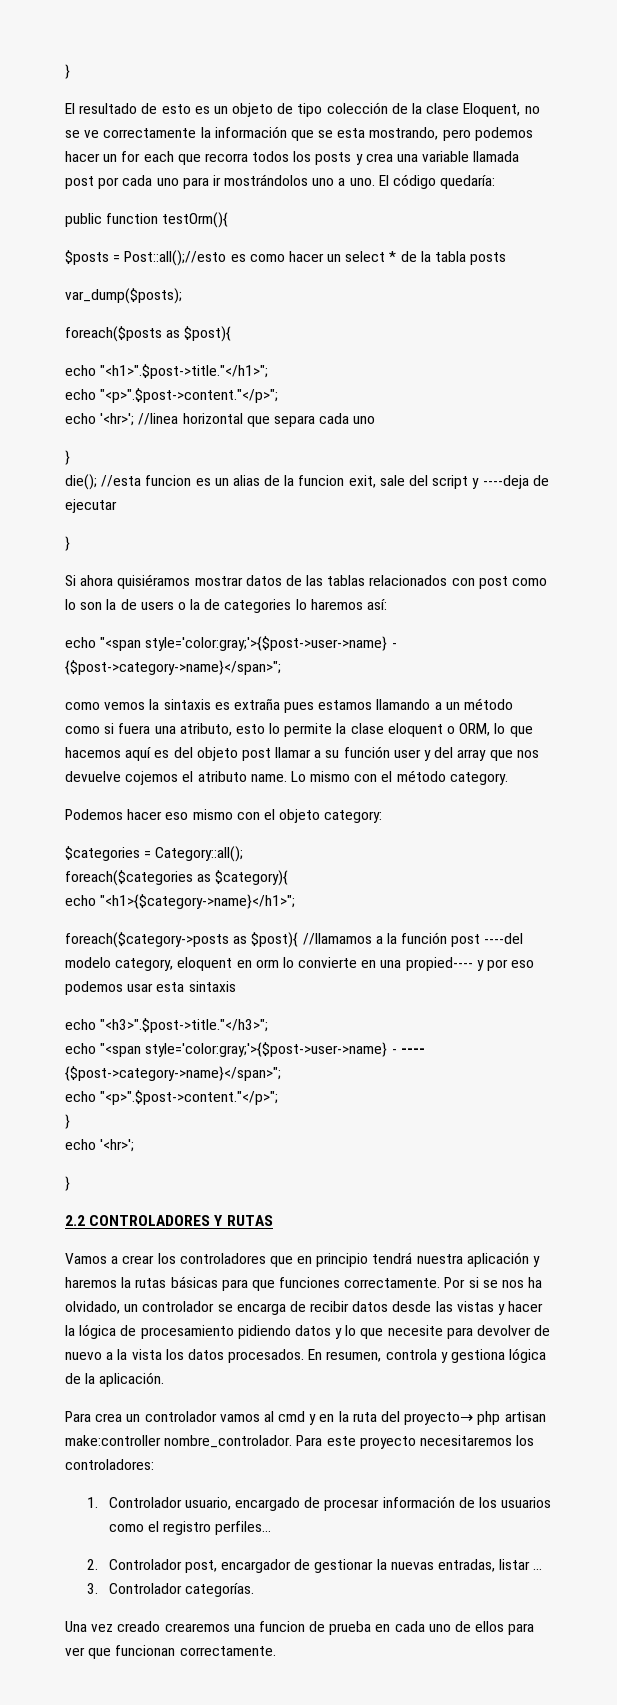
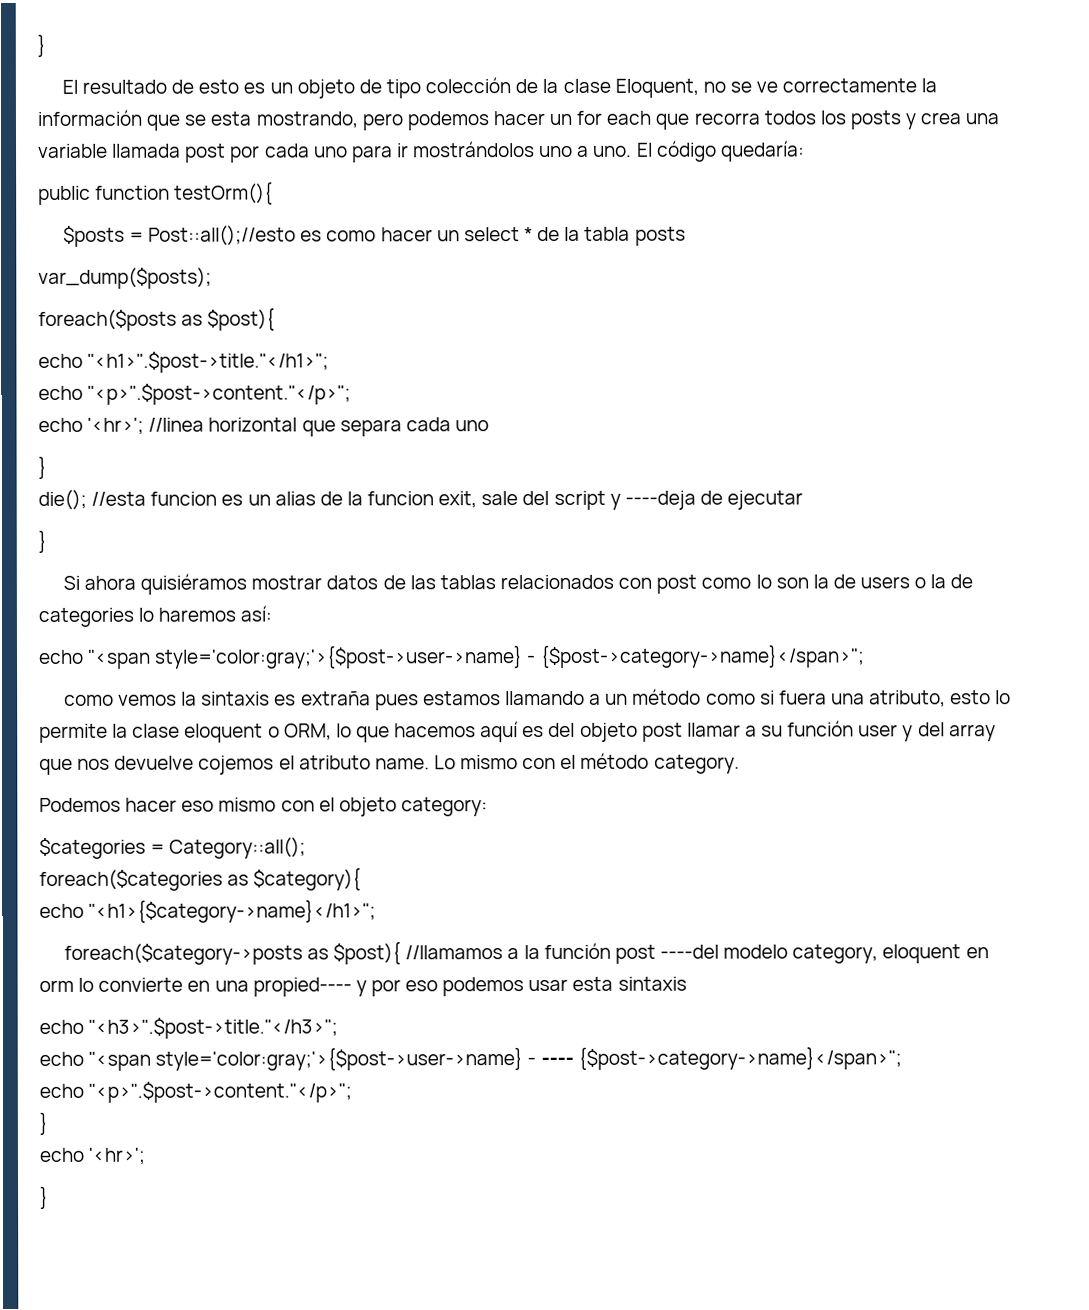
- 2.2 CONTROLADORES Y RUTAS
- Vamos a crear los controladores que en principio tendrá nuestra aplicación y haremos la rutas básicas para que funciones correctamente. Por si se nos ha olvidado, un controlador se encarga de recibir datos desde las vistas y hacer la lógica de procesamiento pidiendo datos y lo que necesite para devolver de nuevo a la vista los datos procesados. En resumen, controla y gestiona lógica de la aplicación.
- Para crea un controlador vamos al cmd y en la ruta del proyecto→ php artisan make:controller nombre_controlador. Para este proyecto necesitaremos los controladores:
- 1. Controlador usuario, encargado de procesar información de los usuarios como el registro perfiles…
- 2. Controlador post, encargador de gestionar la nuevas entradas, listar …
- 3. Controlador categorías.
- Una vez creado crearemos una funcion de prueba en cada uno de ellos para ver que funcionan correctamente.

